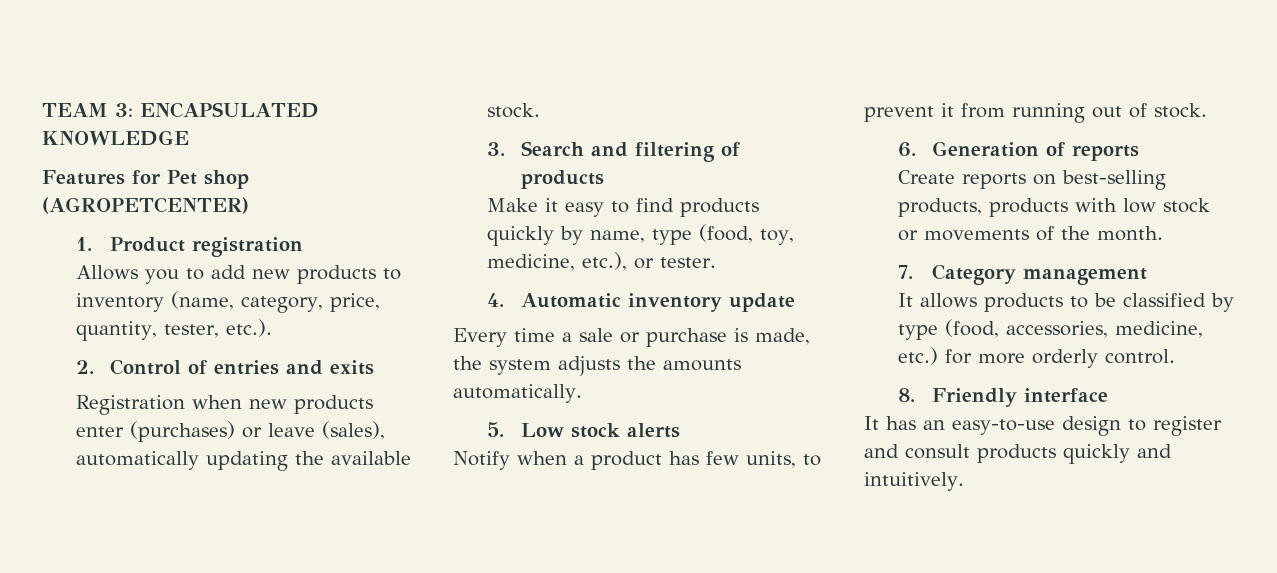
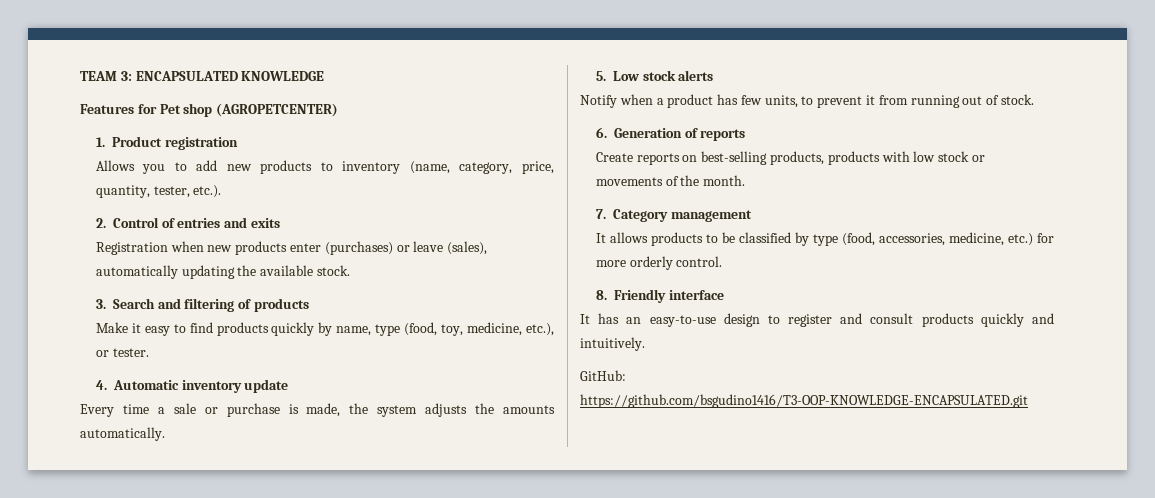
+ GitHub: https://github.com/bsgudino1416/T3-OOP-KNOWLEDGE-ENCAPSULATED.git

